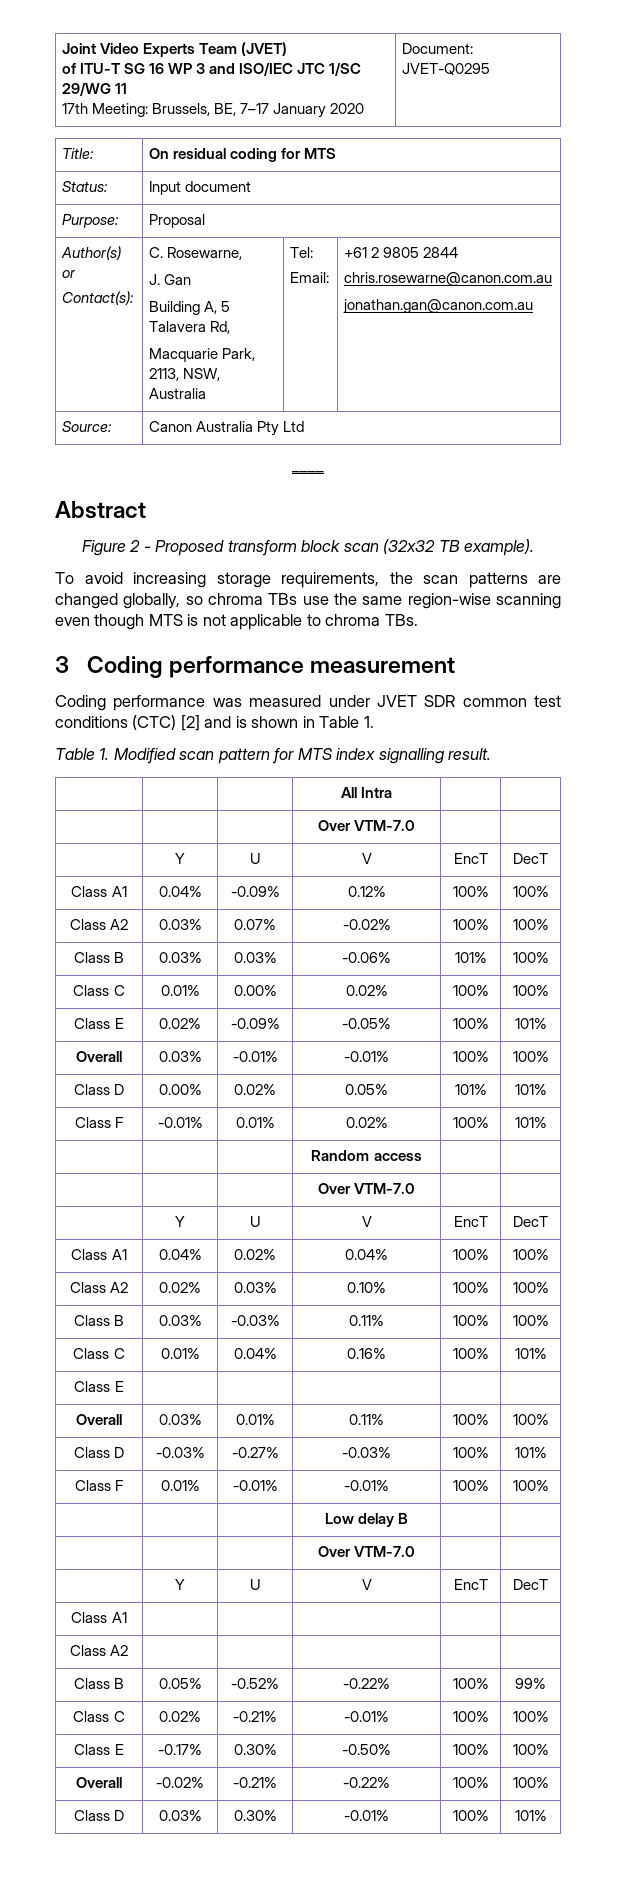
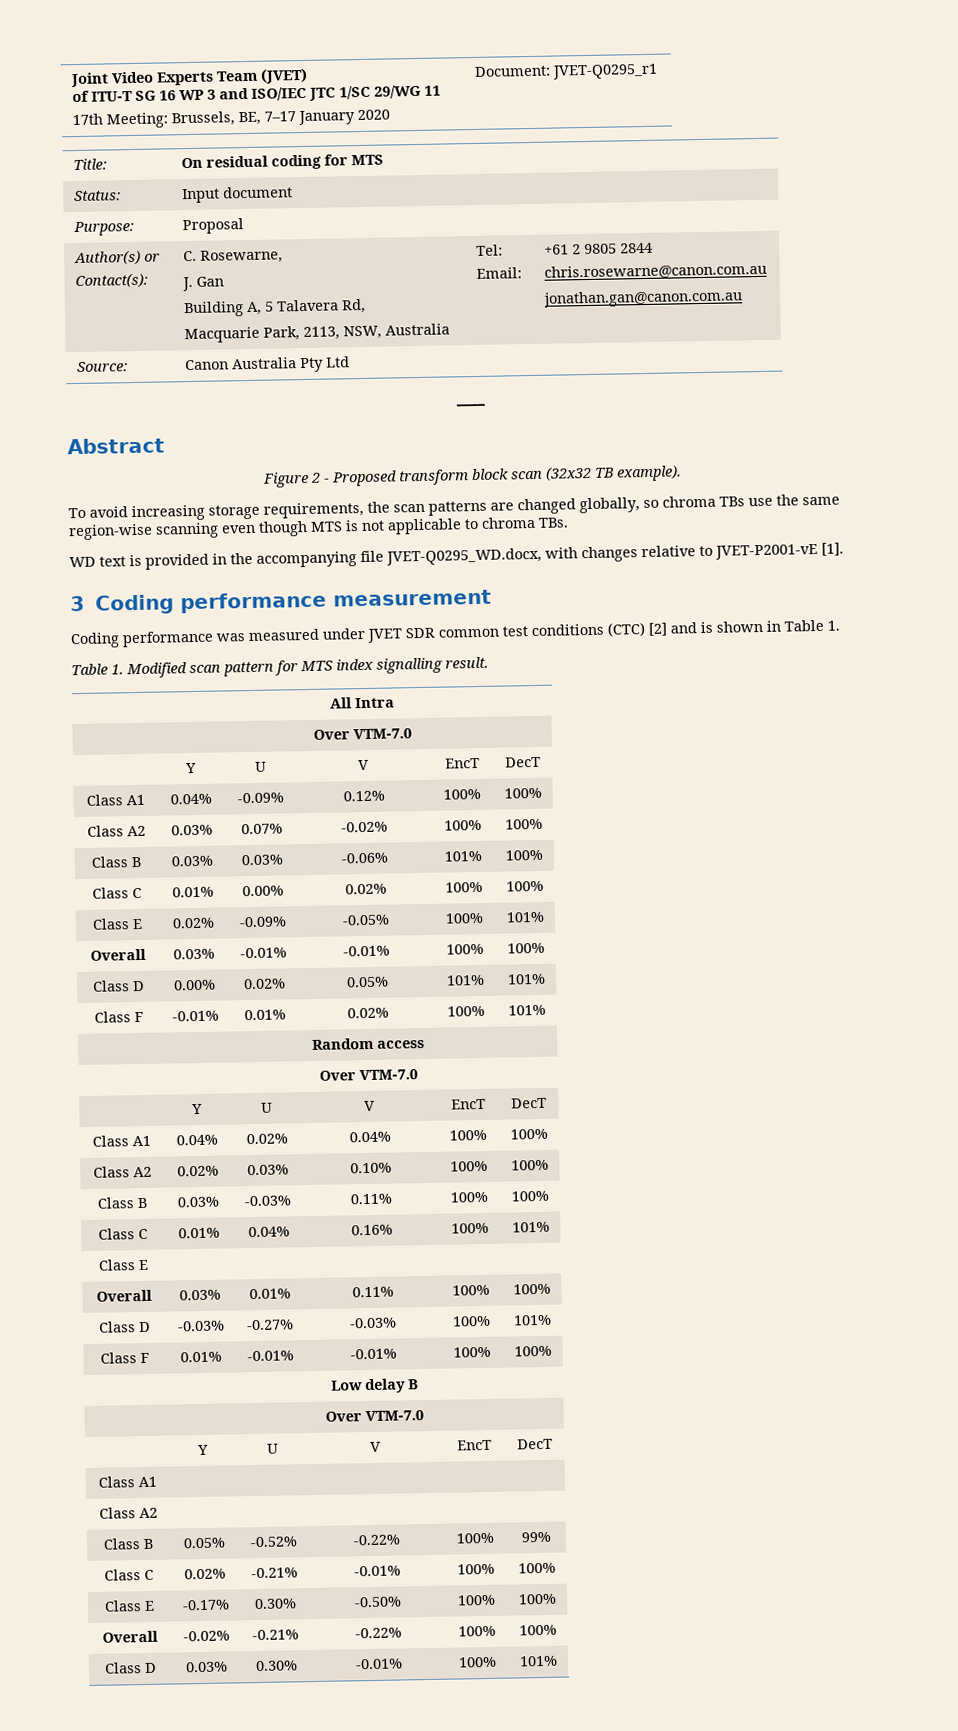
  Joint Video Experts Team (JVET)
  of ITU-T SG 16 WP 3 and ISO/IEC JTC 1/SC 29/WG 11
- 17th Meeting: Brussels, BE, 7–17 January 2020 | Document: JVET-Q0295
+ 17th Meeting: Brussels, BE, 7–17 January 2020 | Document: JVET-Q0295_r1
+ WD text is provided in the accompanying file JVET-Q0295_WD.docx, with changes relative to JVET-P2001-vE [1].

